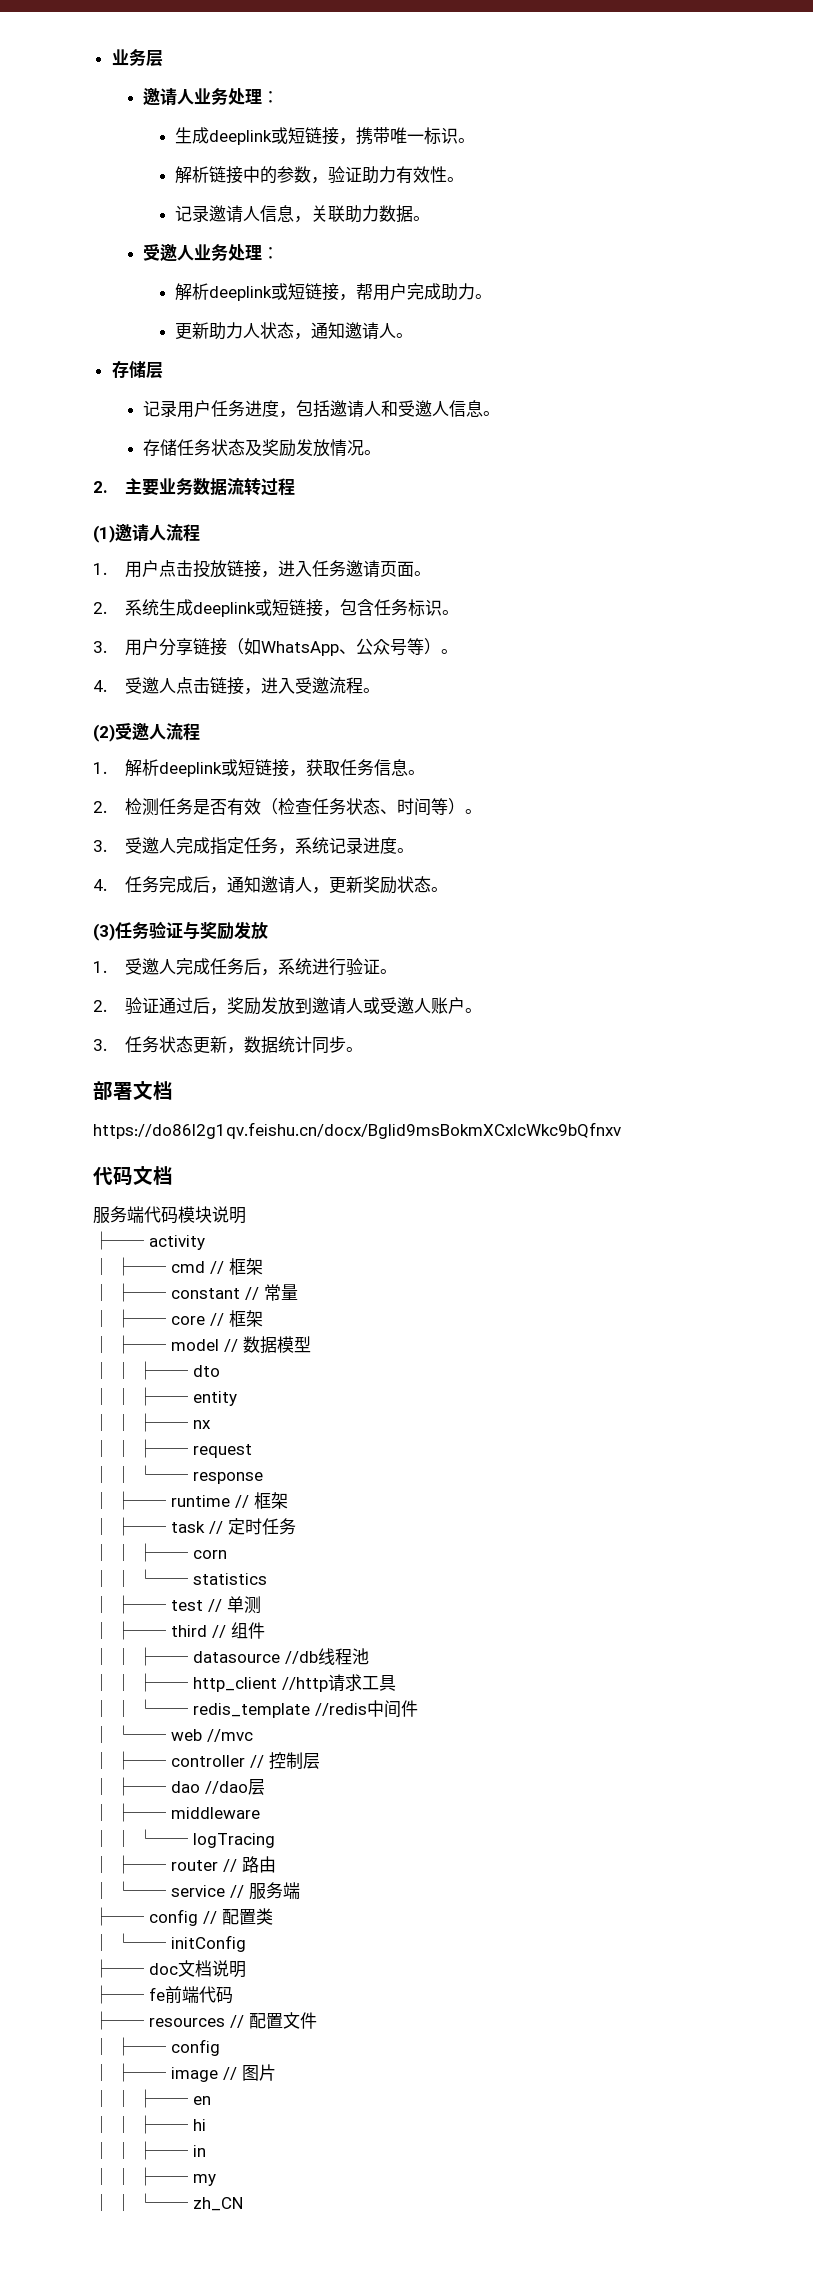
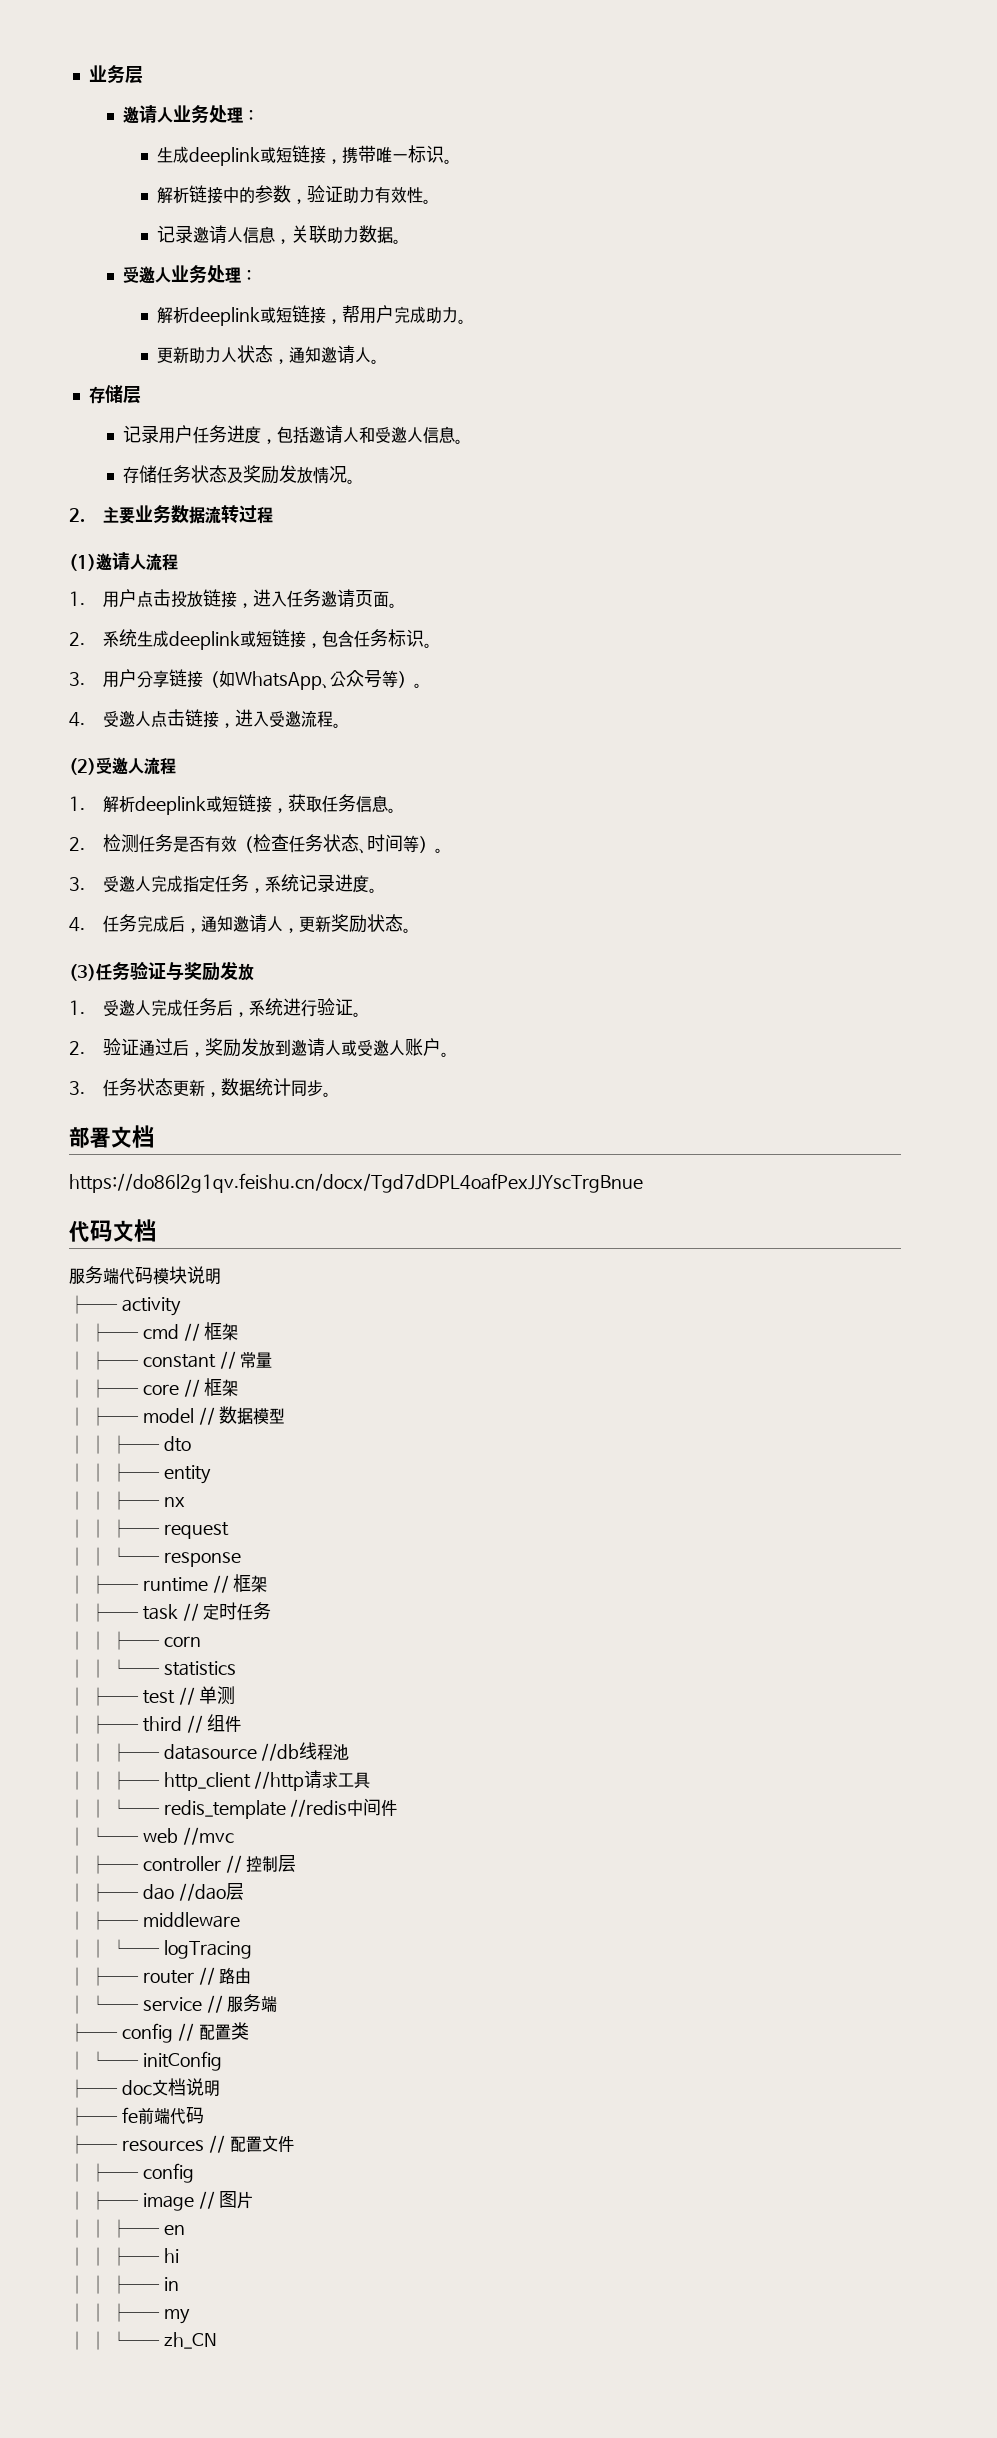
- https://do86l2g1qv.feishu.cn/docx/Bglid9msBokmXCxlcWkc9bQfnxv
+ https://do86l2g1qv.feishu.cn/docx/Tgd7dDPL4oafPexJJYscTrgBnue

